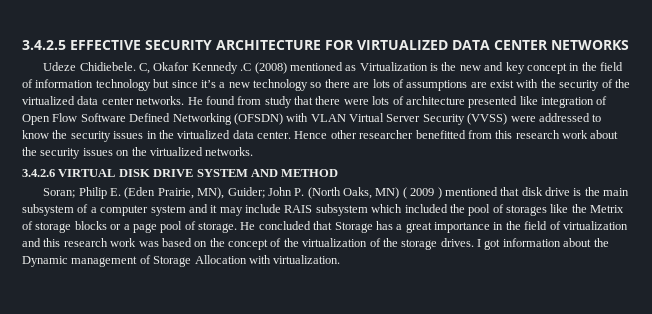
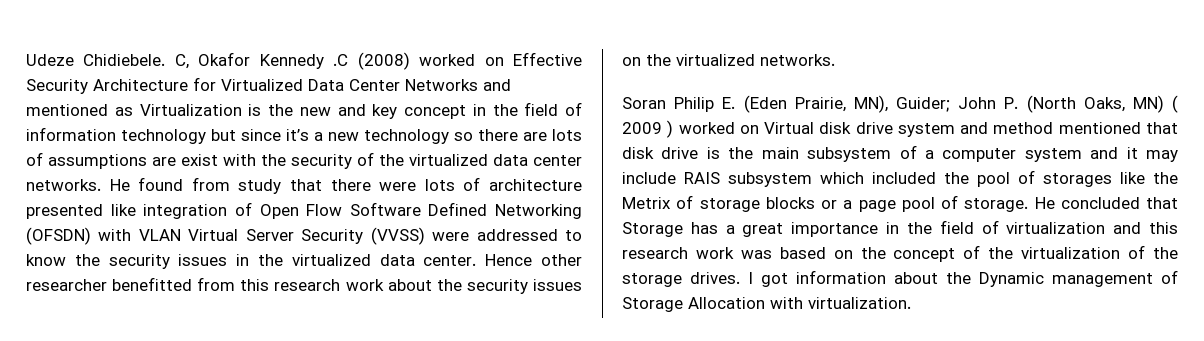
- 3.4.2.5 EFFECTIVE SECURITY ARCHITECTURE FOR VIRTUALIZED DATA CENTER NETWORKS
- C, Okafor Kennedy .C (2008) mentioned as Virtualization is the new and key concept in the field of information technology but since it’s a new technology so there are lots of assumptions are exist with the security of the virtualized data center networks.
+ C, Okafor Kennedy .C (2008) worked on Effective Security Architecture for Virtualized Data Center Networks and mentioned as Virtualization is the new and key concept in the field of information technology but since it’s a new technology so there are lots of assumptions are exist with the security of the virtualized data center networks.
- 3.4.2.6 VIRTUAL DISK DRIVE SYSTEM AND METHOD
- Soran; Philip E. (Eden Prairie, MN), Guider; John P. (North Oaks, MN) ( 2009 ) mentioned that disk drive is the main subsystem of a computer system and it may include RAIS subsystem which included the pool of storages like the Metrix of storage blocks or a page pool of storage.
+ Soran Philip E. (Eden Prairie, MN), Guider; John P. (North Oaks, MN) ( 2009 ) worked on Virtual disk drive system and method mentioned that disk drive is the main subsystem of a computer system and it may include RAIS subsystem which included the pool of storages like the Metrix of storage blocks or a page pool of storage.

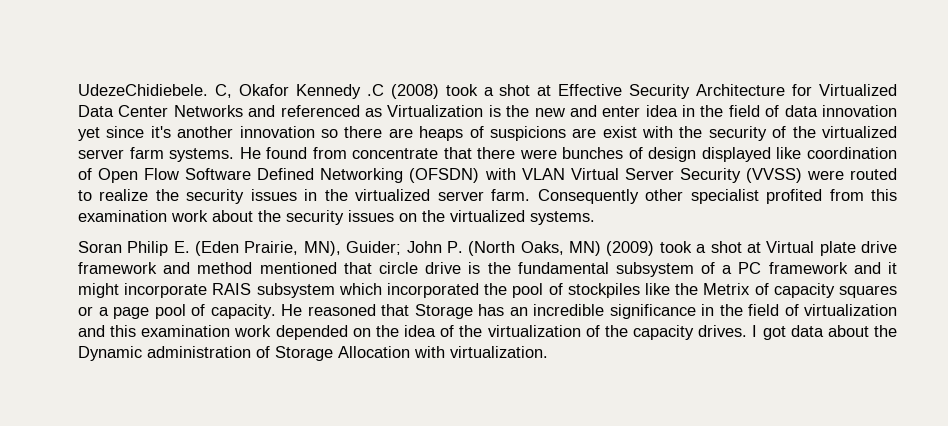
- Udeze Chidiebele.
+ UdezeChidiebele.
- C, Okafor Kennedy .C (2008) worked on Effective Security Architecture for Virtualized Data Center Networks and mentioned as Virtualization is the new and key concept in the field of information technology but since it’s a new technology so there are lots of assumptions are exist with the security of the virtualized data center networks.
+ C, Okafor Kennedy .C (2008) took a shot at Effective Security Architecture for Virtualized Data Center Networks and referenced as Virtualization is the new and enter idea in the field of data innovation yet since it's another innovation so there are heaps of suspicions are exist with the security of the virtualized server farm systems.
- He found from study that there were lots of architecture presented like integration of Open Flow Software Defined Networking (OFSDN) with VLAN Virtual Server Security (VVSS) were addressed to know the security issues in the virtualized data center. Hence other researcher benefitted from this research work about the security issues on the virtualized networks.
+ He found from concentrate that there were bunches of design displayed like coordination of Open Flow Software Defined Networking (OFSDN) with VLAN Virtual Server Security (VVSS) were routed to realize the security issues in the virtualized server farm. Consequently other specialist profited from this examination work about the security issues on the virtualized systems.
- Soran Philip E. (Eden Prairie, MN), Guider; John P. (North Oaks, MN) ( 2009 ) worked on Virtual disk drive system and method mentioned that disk drive is the main subsystem of a computer system and it may include RAIS subsystem which included the pool of storages like the Metrix of storage blocks or a page pool of storage. He concluded that Storage has a great importance in the field of virtualization and this research work was based on the concept of the virtualization of the storage drives.
+ Soran Philip E. (Eden Prairie, MN), Guider; John P. (North Oaks, MN) (2009) took a shot at Virtual plate drive framework and method mentioned that circle drive is the fundamental subsystem of a PC framework and it might incorporate RAIS subsystem which incorporated the pool of stockpiles like the Metrix of capacity squares or a page pool of capacity. He reasoned that Storage has an incredible significance in the field of virtualization and this examination work depended on the idea of the virtualization of the capacity drives.
- I got information about the Dynamic management of Storage Allocation with virtualization.
+ I got data about the Dynamic administration of Storage Allocation with virtualization.

